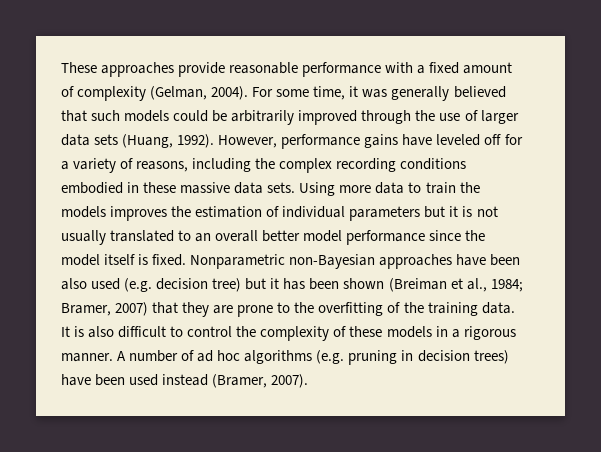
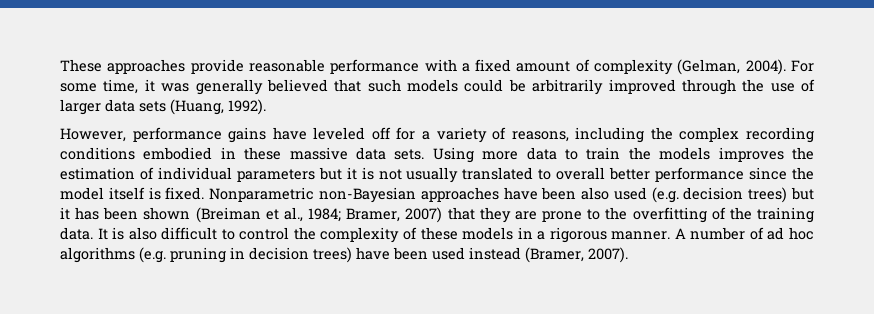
- For some time, it was generally believed that such models could be arbitrarily improved through the use of larger data sets (Huang, 1992). However, performance gains have leveled off for a variety of reasons, including the complex recording conditions embodied in these massive data sets.
+ For some time, it was generally believed that such models could be arbitrarily improved through the use of larger data sets (Huang, 1992).
+ However, performance gains have leveled off for a variety of reasons, including the complex recording conditions embodied in these massive data sets.
- Using more data to train the models improves the estimation of individual parameters but it is not usually translated to an overall better model performance since the model itself is fixed.
+ Using more data to train the models improves the estimation of individual parameters but it is not usually translated to overall better performance since the model itself is fixed.
- Nonparametric non-Bayesian approaches have been also used (e.g. decision tree) but it has been shown (Breiman et al., 1984; Bramer, 2007) that they are prone to the overfitting of the training data.
+ Nonparametric non-Bayesian approaches have been also used (e.g. decision trees) but it has been shown (Breiman et al., 1984; Bramer, 2007) that they are prone to the overfitting of the training data.

